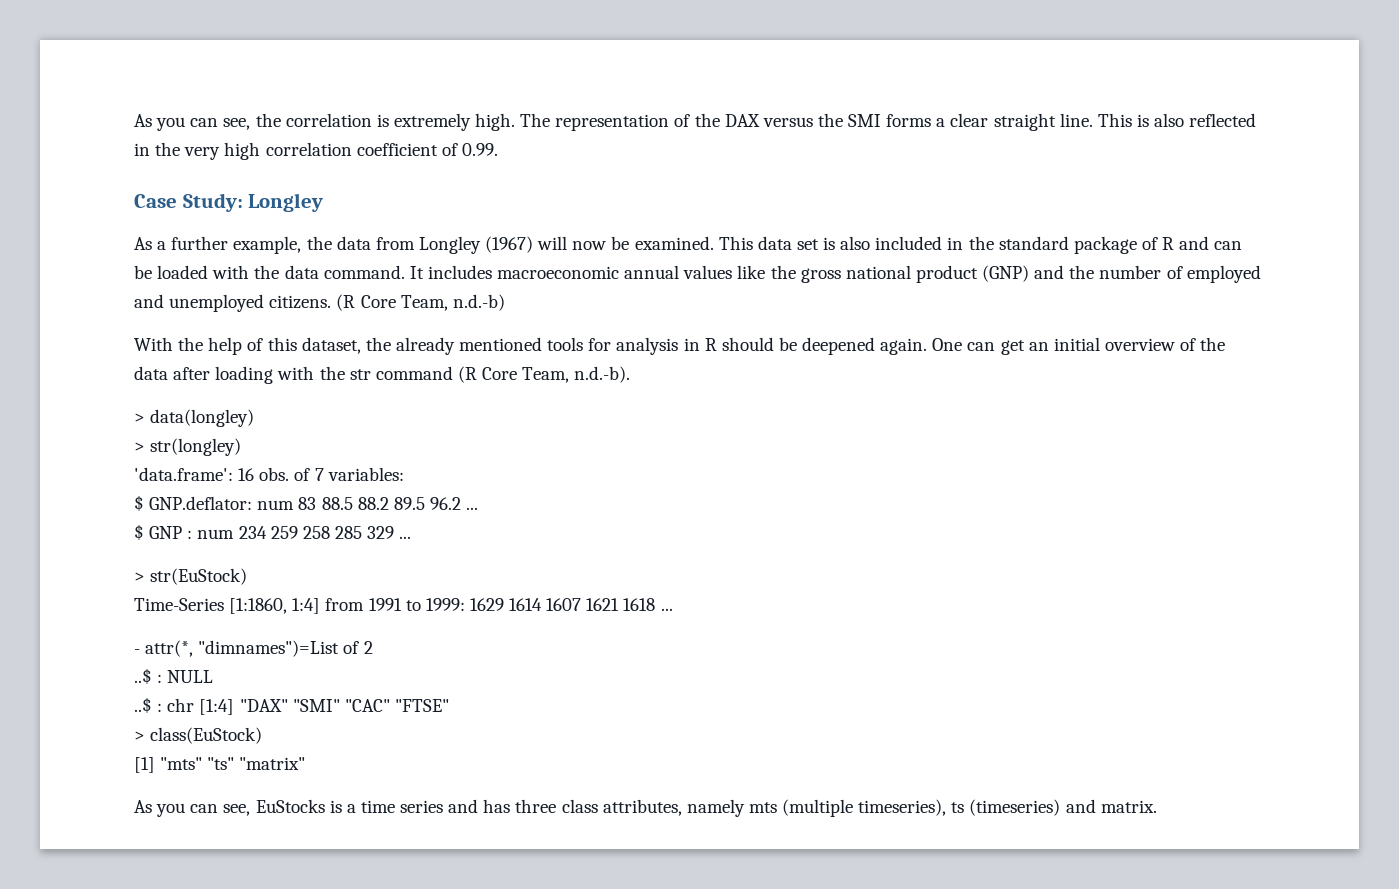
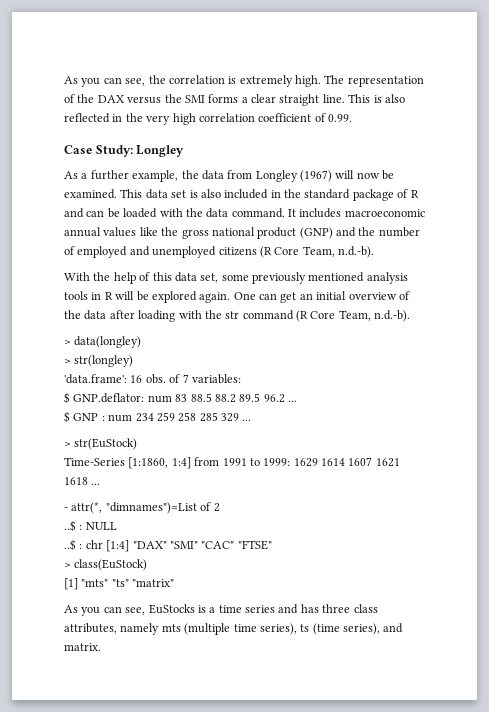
- It includes macroeconomic annual values like the gross national product (GNP) and the number of employed and unemployed citizens. (R Core Team, n.d.-b)
+ It includes macroeconomic annual values like the gross national product (GNP) and the number of employed and unemployed citizens (R Core Team, n.d.-b).
- With the help of this dataset, the already mentioned tools for analysis in R should be deepened again.
+ With the help of this data set, some previously mentioned analysis tools in R will be explored again.
- As you can see, EuStocks is a time series and has three class attributes, namely mts (multiple timeseries), ts (timeseries) and matrix.
+ As you can see, EuStocks is a time series and has three class attributes, namely mts (multiple time series), ts (time series), and matrix.

